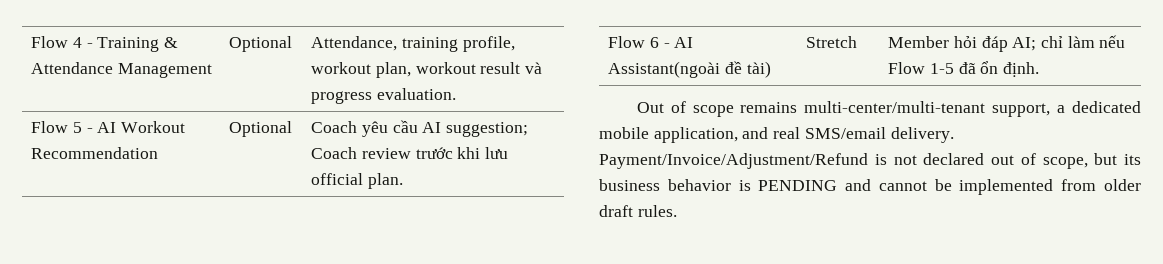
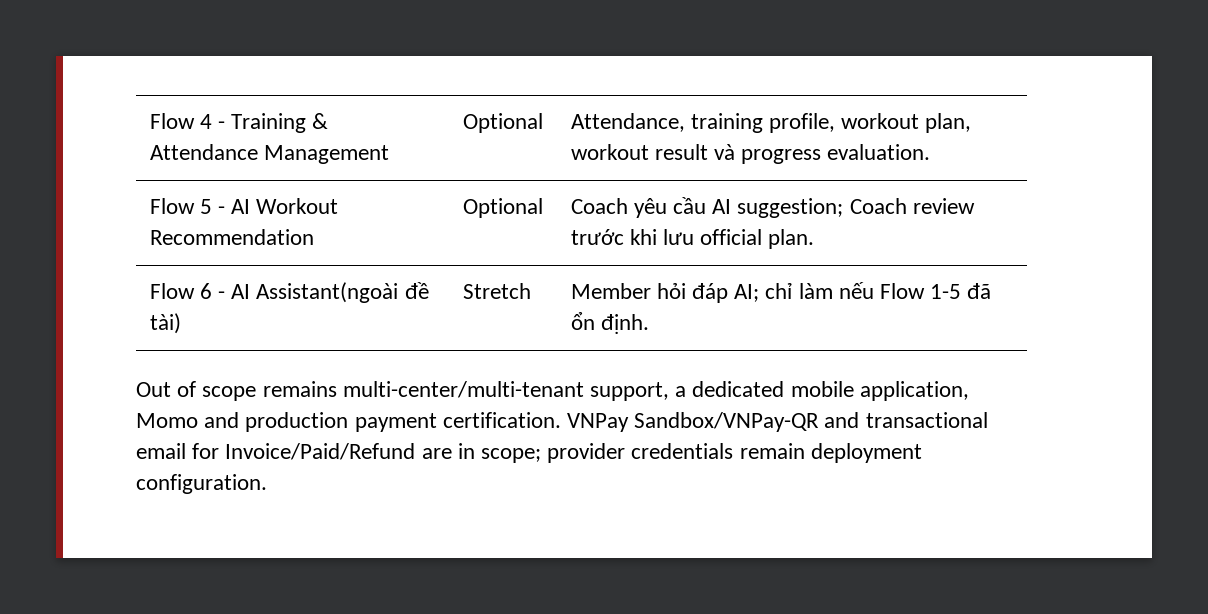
- Out of scope remains multi-center/multi-tenant support, a dedicated mobile application, and real SMS/email delivery. Payment/Invoice/Adjustment/Refund is not declared out of scope, but its business behavior is PENDING and cannot be implemented from older draft rules.
+ Out of scope remains multi-center/multi-tenant support, a dedicated mobile application, Momo and production payment certification. VNPay Sandbox/VNPay-QR and transactional email for Invoice/Paid/Refund are in scope; provider credentials remain deployment configuration.

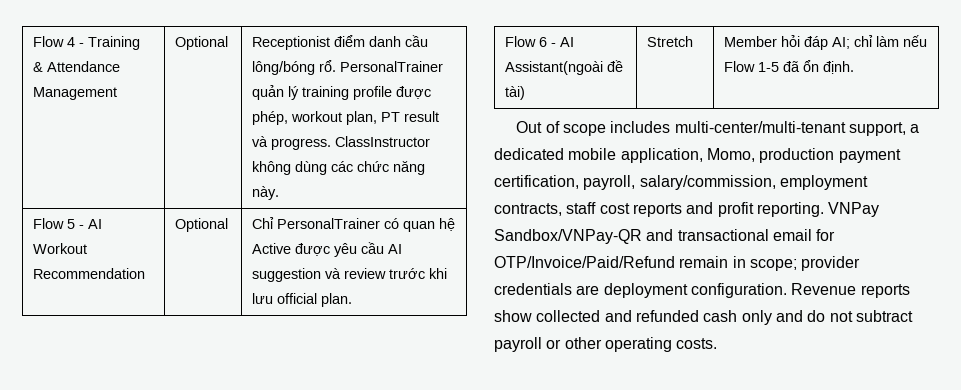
- Flow 4 - Training & Attendance Management | Optional | Attendance, training profile, workout plan, workout result và progress evaluation.
+ Flow 4 - Training & Attendance Management | Optional | Receptionist điểm danh cầu lông/bóng rổ. PersonalTrainer quản lý training profile được phép, workout plan, PT result và progress. ClassInstructor không dùng các chức năng này.
- Flow 5 - AI Workout Recommendation | Optional | Coach yêu cầu AI suggestion; Coach review trước khi lưu official plan.
+ Flow 5 - AI Workout Recommendation | Optional | Chỉ PersonalTrainer có quan hệ Active được yêu cầu AI suggestion và review trước khi lưu official plan.
- Out of scope remains multi-center/multi-tenant support, a dedicated mobile application, Momo and production payment certification.
+ Out of scope includes multi-center/multi-tenant support, a dedicated mobile application, Momo, production payment certification, payroll, salary/commission, employment contracts, staff cost reports and profit reporting.
- VNPay Sandbox/VNPay-QR and transactional email for Invoice/Paid/Refund are in scope; provider credentials remain deployment configuration.
+ VNPay Sandbox/VNPay-QR and transactional email for OTP/Invoice/Paid/Refund remain in scope; provider credentials are deployment configuration.
+ Revenue reports show collected and refunded cash only and do not subtract payroll or other operating costs.

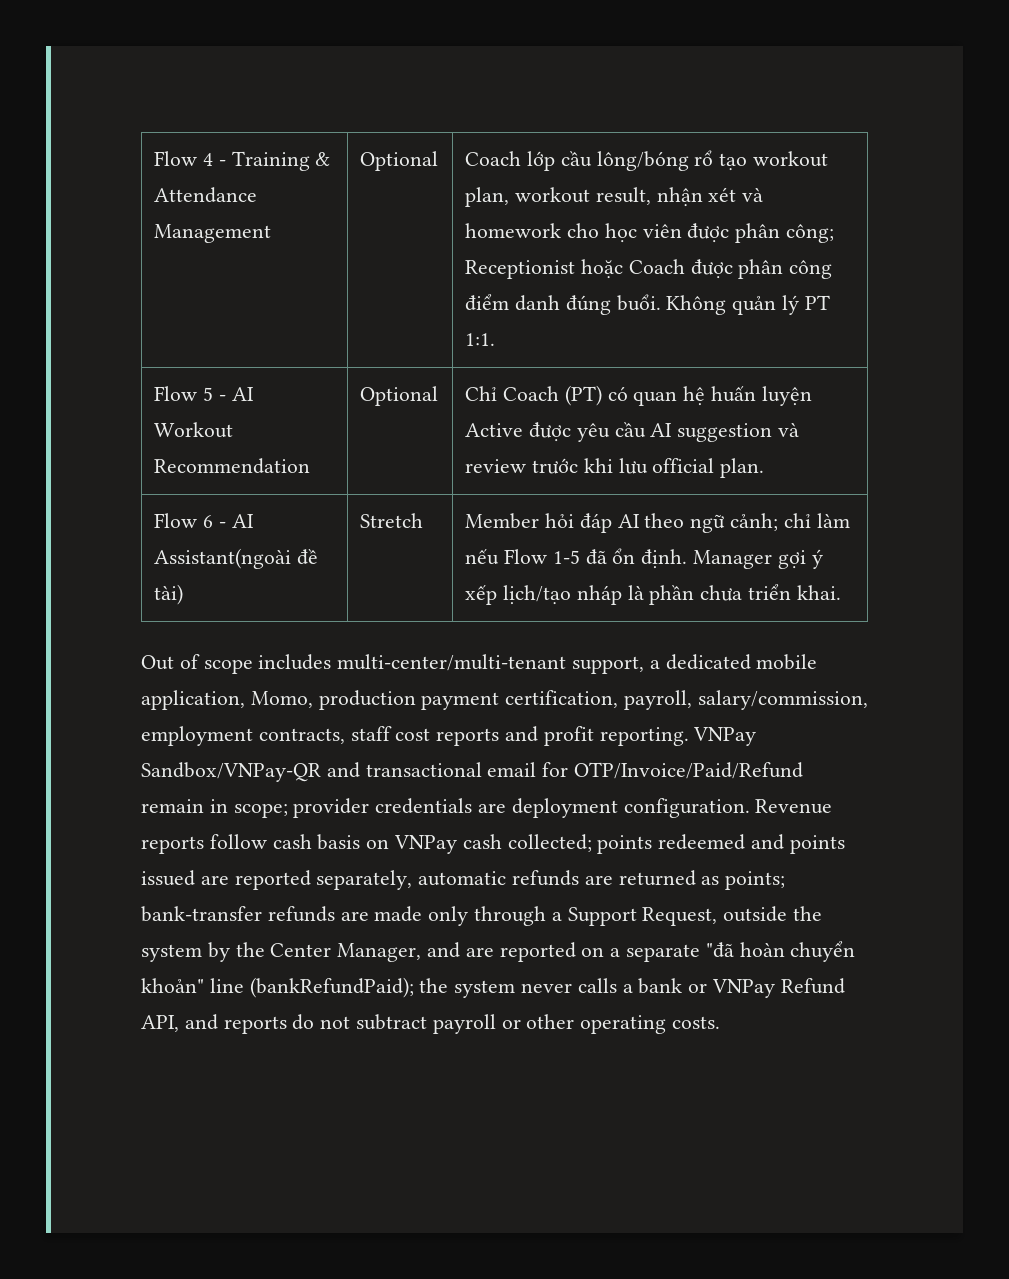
- Receptionist điểm danh cầu lông/bóng rổ. PersonalTrainer quản lý training profile được phép, workout plan, PT result và progress. ClassInstructor không dùng các chức năng này.
+ Coach lớp cầu lông/bóng rổ tạo workout plan, workout result, nhận xét và homework cho học viên được phân công; Receptionist hoặc Coach được phân công điểm danh đúng buổi. Không quản lý PT 1:1.
- Flow 5 - AI Workout Recommendation | Optional | Chỉ PersonalTrainer có quan hệ Active được yêu cầu AI suggestion và review trước khi lưu official plan.
+ Flow 5 - AI Workout Recommendation | Optional | Chỉ Coach (PT) có quan hệ huấn luyện Active được yêu cầu AI suggestion và review trước khi lưu official plan.
- Flow 6 - AI Assistant(ngoài đề tài) | Stretch | Member hỏi đáp AI; chỉ làm nếu Flow 1-5 đã ổn định.
+ Flow 6 - AI Assistant(ngoài đề tài) | Stretch | Member hỏi đáp AI theo ngữ cảnh; chỉ làm nếu Flow 1-5 đã ổn định. Manager gợi ý xếp lịch/tạo nháp là phần chưa triển khai.
- Revenue reports show collected and refunded cash only and do not subtract payroll or other operating costs.
+ Revenue reports follow cash basis on VNPay cash collected; points redeemed and points issued are reported separately, automatic refunds are returned as points; bank-transfer refunds are made only through a Support Request, outside the system by the Center Manager, and are reported on a separate "đã hoàn chuyển khoản" line (bankRefundPaid); the system never calls a bank or VNPay Refund API, and reports do not subtract payroll or other operating costs.

